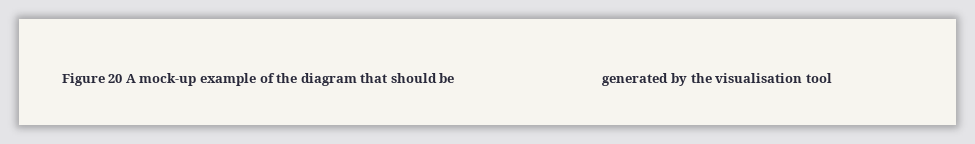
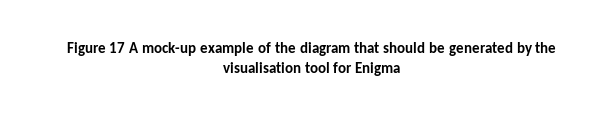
- Figure 20 A mock-up example of the diagram that should be generated by the visualisation tool
+ Figure 17 A mock-up example of the diagram that should be generated by the visualisation tool for Enigma

